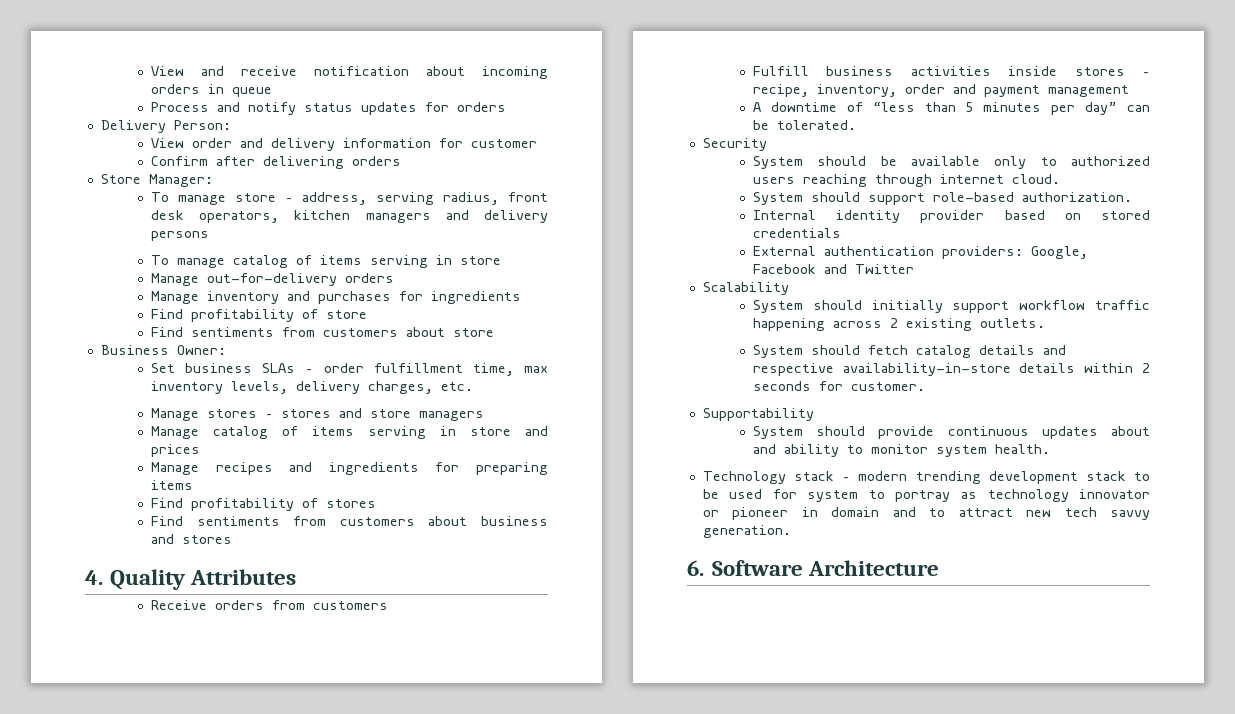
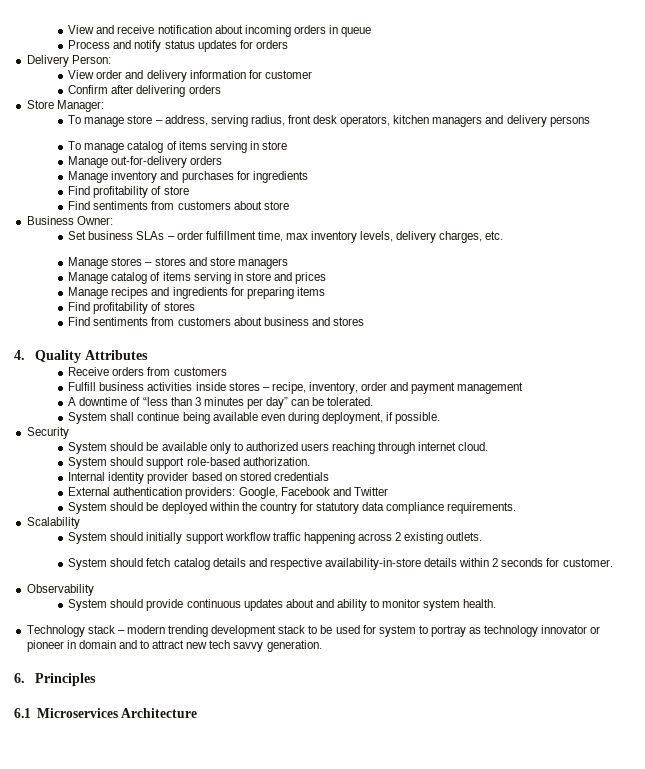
- A downtime of “less than 5 minutes per day” can be tolerated.
+ A downtime of “less than 3 minutes per day” can be tolerated.
+ System shall continue being available even during deployment, if possible.
+ System should be deployed within the country for statutory data compliance requirements.
- Supportability
+ Observability
- 6. Software Architecture
+ 6. Principles
+ 6.1 Microservices Architecture

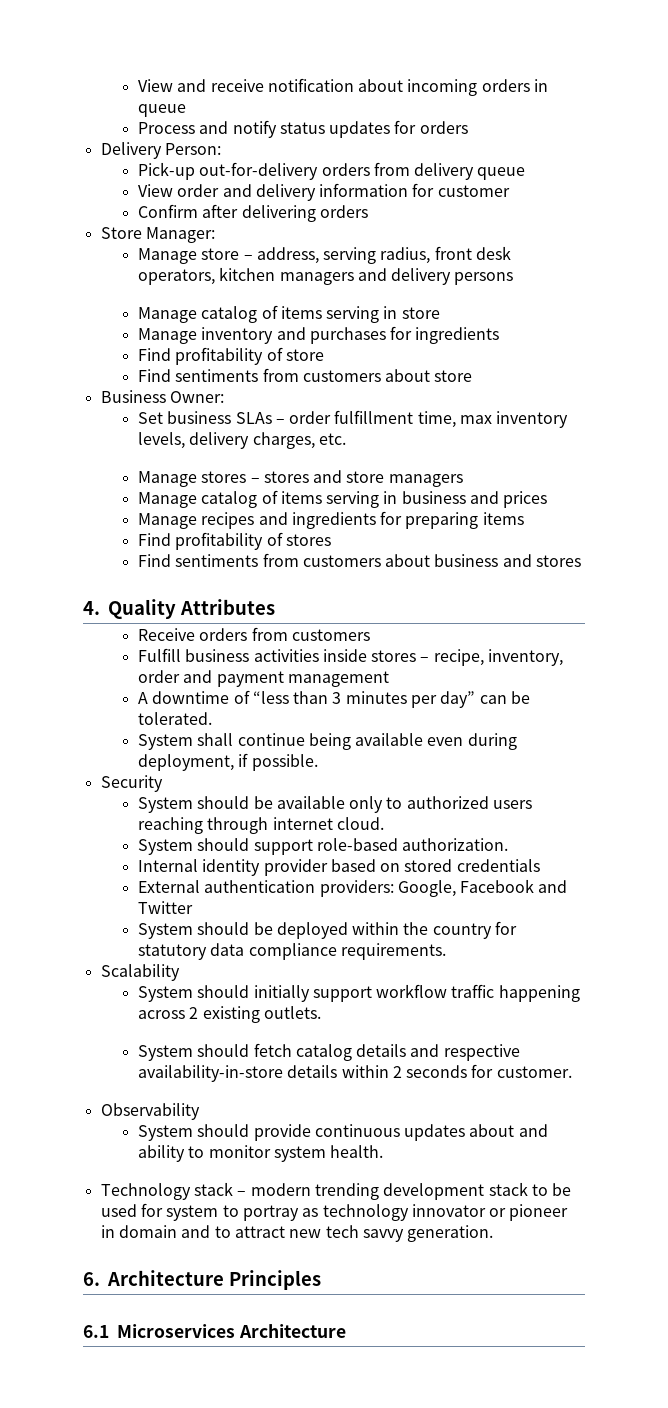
+ Pick-up out-for-delivery orders from delivery queue
- To manage store – address, serving radius, front desk operators, kitchen managers and delivery persons
+ Manage store – address, serving radius, front desk operators, kitchen managers and delivery persons
- To manage catalog of items serving in store
- Manage out-for-delivery orders
+ Manage catalog of items serving in store
- Manage catalog of items serving in store and prices
+ Manage catalog of items serving in business and prices
- 6. Principles
+ 6. Architecture Principles

